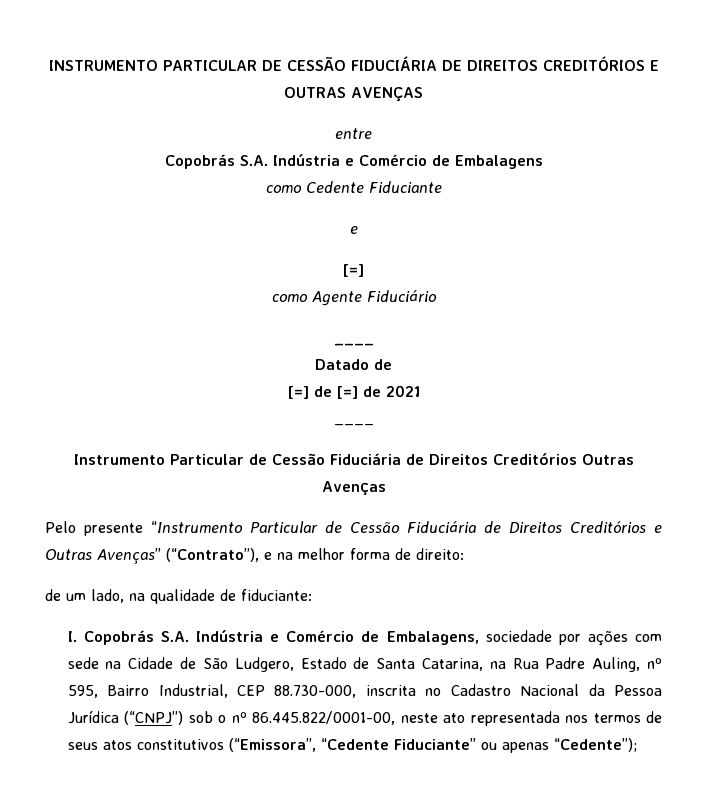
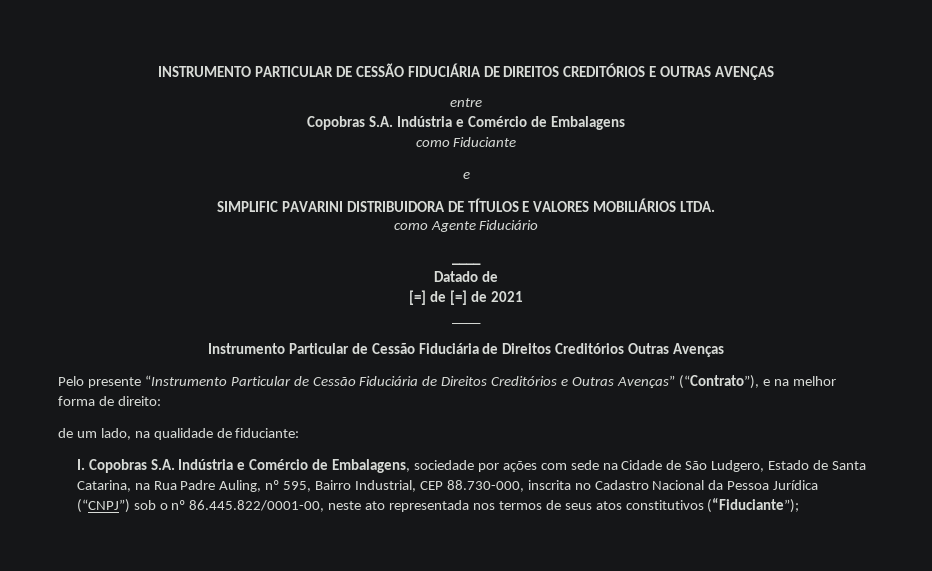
- Copobrás S.A. Indústria e Comércio de Embalagens
+ Copobras S.A. Indústria e Comércio de Embalagens
- como Cedente Fiduciante
+ como Fiduciante
  e
- [=]
+ SIMPLIFIC PAVARINI DISTRIBUIDORA DE TÍTULOS E VALORES MOBILIÁRIOS LTDA.
- I. Copobrás S.A. Indústria e Comércio de Embalagens, sociedade por ações com sede na Cidade de São Ludgero, Estado de Santa Catarina, na Rua Padre Auling, nº 595, Bairro Industrial, CEP 88.730-000, inscrita no Cadastro Nacional da Pessoa Jurídica (“CNPJ”) sob o nº 86.445.822/0001-00, neste ato representada nos termos de seus atos constitutivos (“Emissora”, “Cedente Fiduciante” ou apenas “Cedente”);
+ I. Copobras S.A. Indústria e Comércio de Embalagens, sociedade por ações com sede na Cidade de São Ludgero, Estado de Santa Catarina, na Rua Padre Auling, nº 595, Bairro Industrial, CEP 88.730-000, inscrita no Cadastro Nacional da Pessoa Jurídica (“CNPJ”) sob o nº 86.445.822/0001-00, neste ato representada nos termos de seus atos constitutivos (“Fiduciante”);

